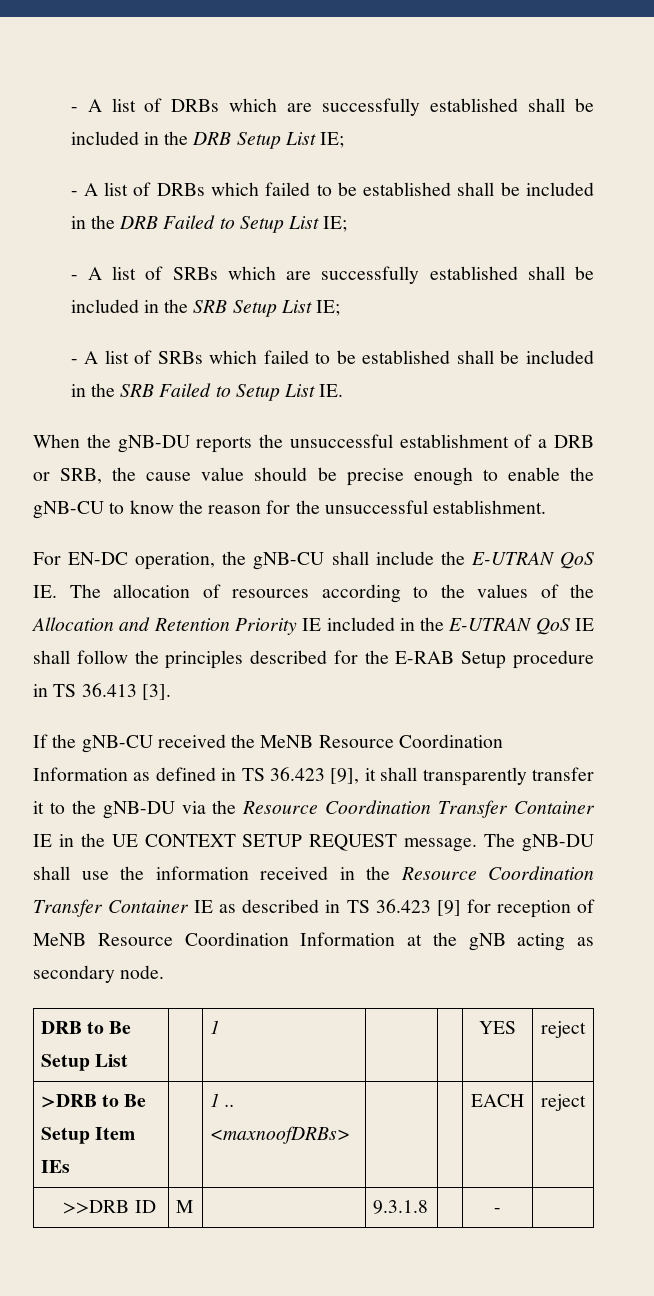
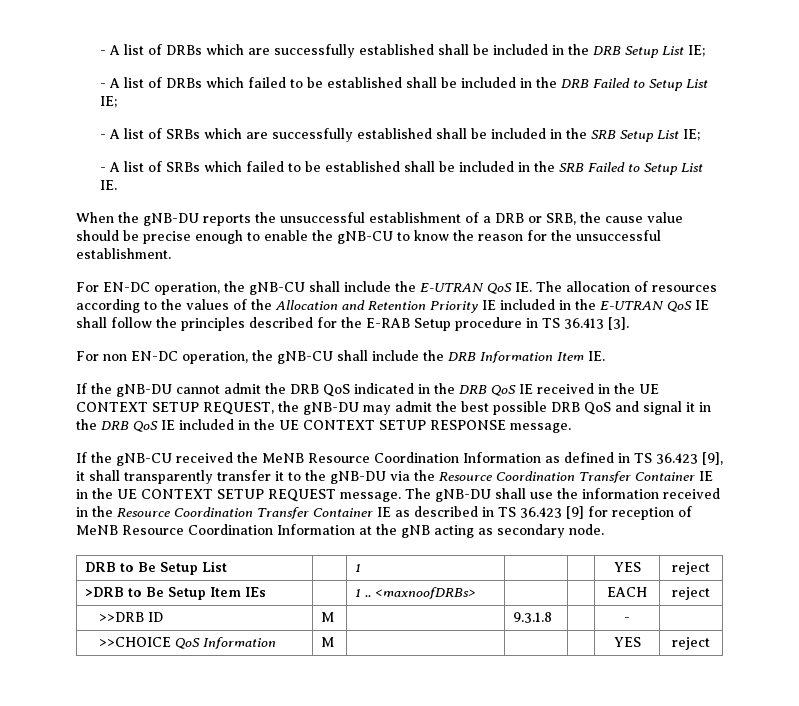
+ For non EN-DC operation, the gNB-CU shall include the DRB Information Item IE.
+ If the gNB-DU cannot admit the DRB QoS indicated in the DRB QoS IE received in the UE CONTEXT SETUP REQUEST, the gNB-DU may admit the best possible DRB QoS and signal it in the DRB QoS IE included in the UE CONTEXT SETUP RESPONSE message.
+ >>CHOICE QoS Information | M | | | | YES | reject

